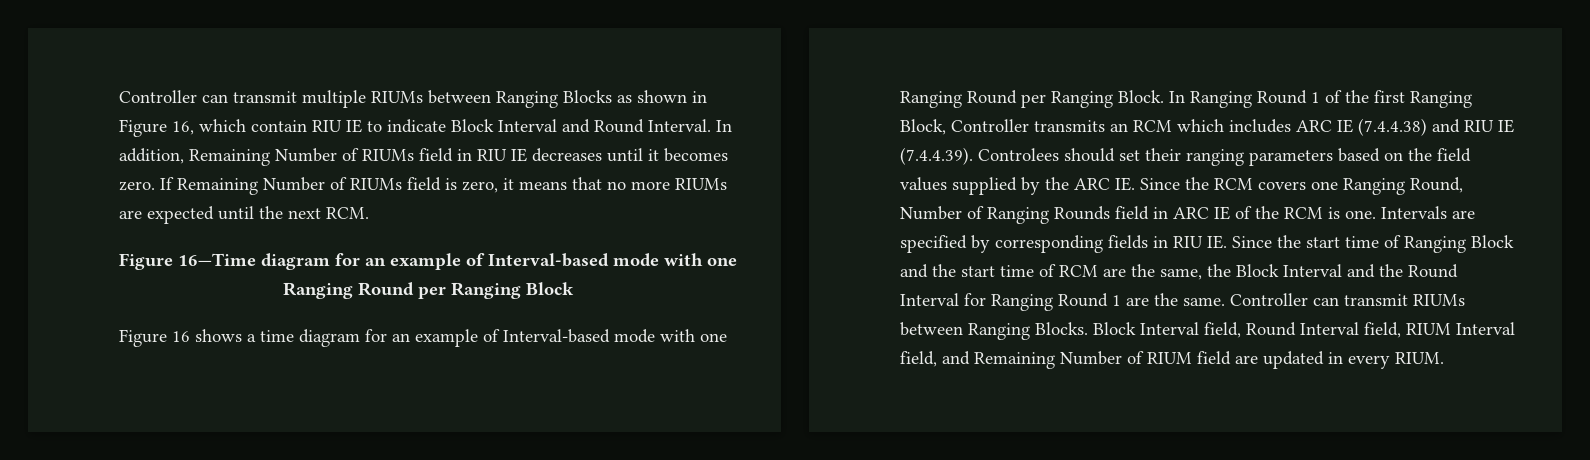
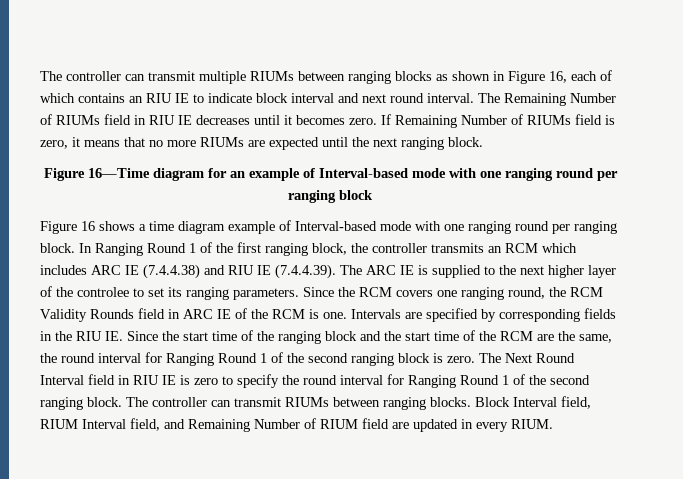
- Controller can transmit multiple RIUMs between Ranging Blocks as shown in Figure 16, which contain RIU IE to indicate Block Interval and Round Interval. In addition, Remaining Number of RIUMs field in RIU IE decreases until it becomes zero.
+ The controller can transmit multiple RIUMs between ranging blocks as shown in Figure 16, each of which contains an RIU IE to indicate block interval and next round interval. The Remaining Number of RIUMs field in RIU IE decreases until it becomes zero.
- If Remaining Number of RIUMs field is zero, it means that no more RIUMs are expected until the next RCM.
+ If Remaining Number of RIUMs field is zero, it means that no more RIUMs are expected until the next ranging block.
- Figure 16—Time diagram for an example of Interval-based mode with one Ranging Round per Ranging Block
+ Figure 16—Time diagram for an example of Interval-based mode with one ranging round per ranging block
- Figure 16 shows a time diagram for an example of Interval-based mode with one Ranging Round per Ranging Block.
+ Figure 16 shows a time diagram example of Interval-based mode with one ranging round per ranging block.
- In Ranging Round 1 of the first Ranging Block, Controller transmits an RCM which includes ARC IE (7.4.4.38) and RIU IE (7.4.4.39). Controlees should set their ranging parameters based on the field values supplied by the ARC IE. Since the RCM covers one Ranging Round, Number of Ranging Rounds field in ARC IE of the RCM is one.
+ In Ranging Round 1 of the first ranging block, the controller transmits an RCM which includes ARC IE (7.4.4.38) and RIU IE (7.4.4.39). The ARC IE is supplied to the next higher layer of the controlee to set its ranging parameters. Since the RCM covers one ranging round, the RCM Validity Rounds field in ARC IE of the RCM is one.
- Intervals are specified by corresponding fields in RIU IE. Since the start time of Ranging Block and the start time of RCM are the same, the Block Interval and the Round Interval for Ranging Round 1 are the same. Controller can transmit RIUMs between Ranging Blocks.
+ Intervals are specified by corresponding fields in the RIU IE. Since the start time of the ranging block and the start time of the RCM are the same, the round interval for Ranging Round 1 of the second ranging block is zero. The Next Round Interval field in RIU IE is zero to specify the round interval for Ranging Round 1 of the second ranging block. The controller can transmit RIUMs between ranging blocks.
- Block Interval field, Round Interval field, RIUM Interval field, and Remaining Number of RIUM field are updated in every RIUM.
+ Block Interval field, RIUM Interval field, and Remaining Number of RIUM field are updated in every RIUM.

